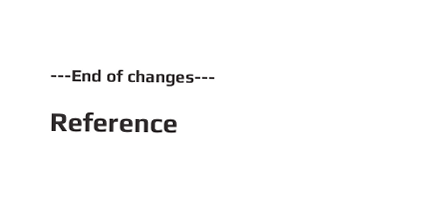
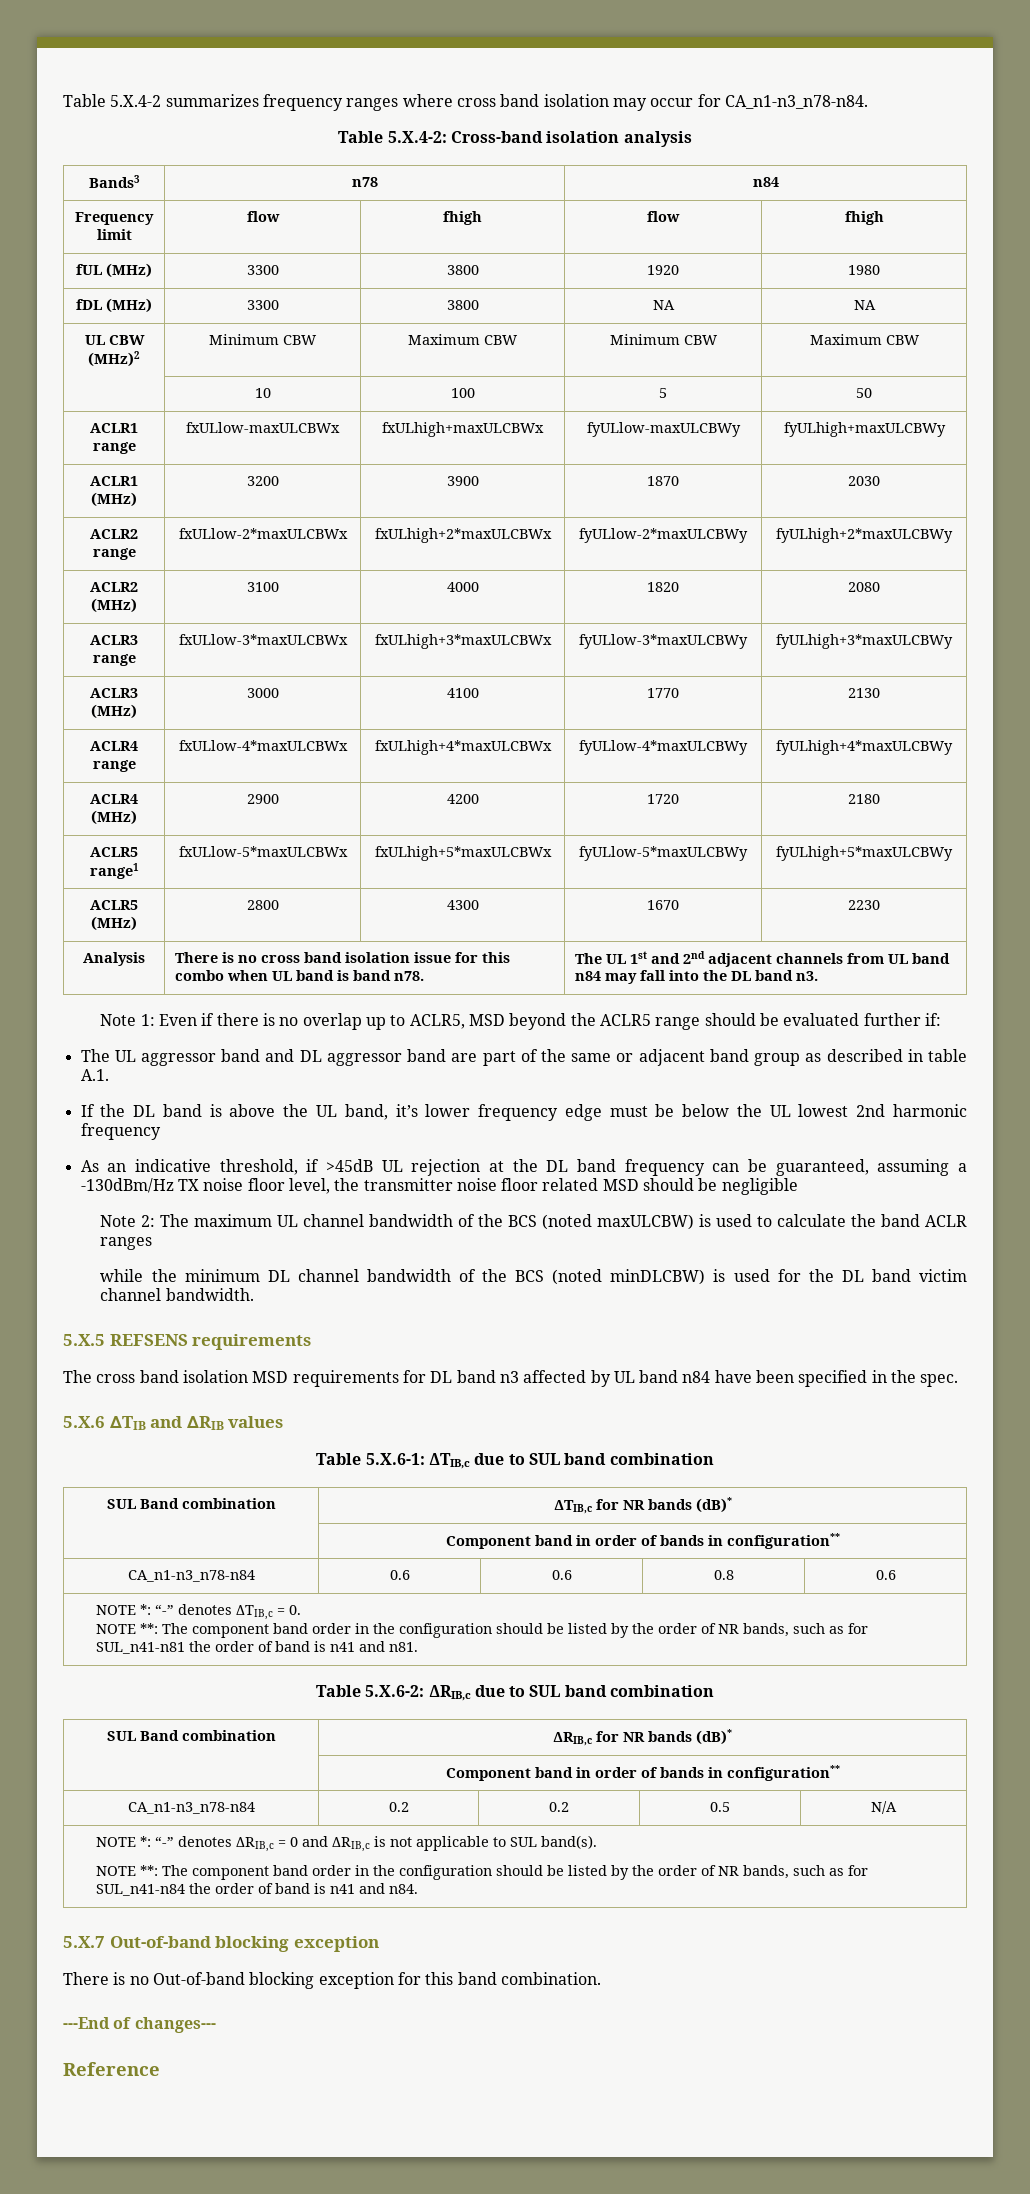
+ Table 5.X.4-2 summarizes frequency ranges where cross band isolation may occur for CA_n1-n3_n78-n84.
+ Table 5.X.4-2: Cross-band isolation analysis
+ Bands3 | n78 | n84
+ Frequency limit | flow | fhigh | flow | fhigh
+ fUL (MHz) | 3300 | 3800 | 1920 | 1980
+ fDL (MHz) | 3300 | 3800 | NA | NA
+ UL CBW (MHz)2 | Minimum CBW | Maximum CBW | Minimum CBW | Maximum CBW
+ | 10 | 100 | 5 | 50
+ ACLR1 range | fxULlow-maxULCBWx | fxULhigh+maxULCBWx | fyULlow-maxULCBWy | fyULhigh+maxULCBWy
+ ACLR1 (MHz) | 3200 | 3900 | 1870 | 2030
+ ACLR2 range | fxULlow-2*maxULCBWx | fxULhigh+2*maxULCBWx | fyULlow-2*maxULCBWy | fyULhigh+2*maxULCBWy
+ ACLR2 (MHz) | 3100 | 4000 | 1820 | 2080
+ ACLR3 range | fxULlow-3*maxULCBWx | fxULhigh+3*maxULCBWx | fyULlow-3*maxULCBWy | fyULhigh+3*maxULCBWy
+ ACLR3 (MHz) | 3000 | 4100 | 1770 | 2130
+ ACLR4 range | fxULlow-4*maxULCBWx | fxULhigh+4*maxULCBWx | fyULlow-4*maxULCBWy | fyULhigh+4*maxULCBWy
+ ACLR4 (MHz) | 2900 | 4200 | 1720 | 2180
+ ACLR5 range1 | fxULlow-5*maxULCBWx | fxULhigh+5*maxULCBWx | fyULlow-5*maxULCBWy | fyULhigh+5*maxULCBWy
+ ACLR5 (MHz) | 2800 | 4300 | 1670 | 2230
+ Analysis | There is no cross band isolation issue for this combo when UL band is band n78. | The UL 1st and 2nd adjacent channels from UL band n84 may fall into the DL band n3.
+ Note 1: Even if there is no overlap up to ACLR5, MSD beyond the ACLR5 range should be evaluated further if:
+ The UL aggressor band and DL aggressor band are part of the same or adjacent band group as described in table A.1.
+ If the DL band is above the UL band, it’s lower frequency edge must be below the UL lowest 2nd harmonic frequency
+ As an indicative threshold, if >45dB UL rejection at the DL band frequency can be guaranteed, assuming a -130dBm/Hz TX noise floor level, the transmitter noise floor related MSD should be negligible
+ Note 2: The maximum UL channel bandwidth of the BCS (noted maxULCBW) is used to calculate the band ACLR ranges
+ while the minimum DL channel bandwidth of the BCS (noted minDLCBW) is used for the DL band victim channel bandwidth.
+ 5.X.5 REFSENS requirements
+ The cross band isolation MSD requirements for DL band n3 affected by UL band n84 have been specified in the spec.
+ 5.X.6 ∆TIB and ∆RIB values
+ Table 5.X.6-1: ΔTIB,c due to SUL band combination
+ SUL Band combination | ΔTIB,c for NR bands (dB)*
+ | Component band in order of bands in configuration**
+ CA_n1-n3_n78-n84 | 0.6 | 0.6 | 0.8 | 0.6
+ NOTE *: “-” denotes ΔTIB,c = 0.
+ NOTE **: The component band order in the configuration should be listed by the order of NR bands, such as for SUL_n41-n81 the order of band is n41 and n81.
+ Table 5.X.6-2: ΔRIB,c due to SUL band combination
+ SUL Band combination | ΔRIB,c for NR bands (dB)*
+ | Component band in order of bands in configuration**
+ CA_n1-n3_n78-n84 | 0.2 | 0.2 | 0.5 | N/A
+ NOTE *: “-” denotes ΔRIB,c = 0 and ΔRIB,c is not applicable to SUL band(s).
+ NOTE **: The component band order in the configuration should be listed by the order of NR bands, such as for SUL_n41-n84 the order of band is n41 and n84.
+ 5.X.7 Out-of-band blocking exception
+ There is no Out-of-band blocking exception for this band combination.

